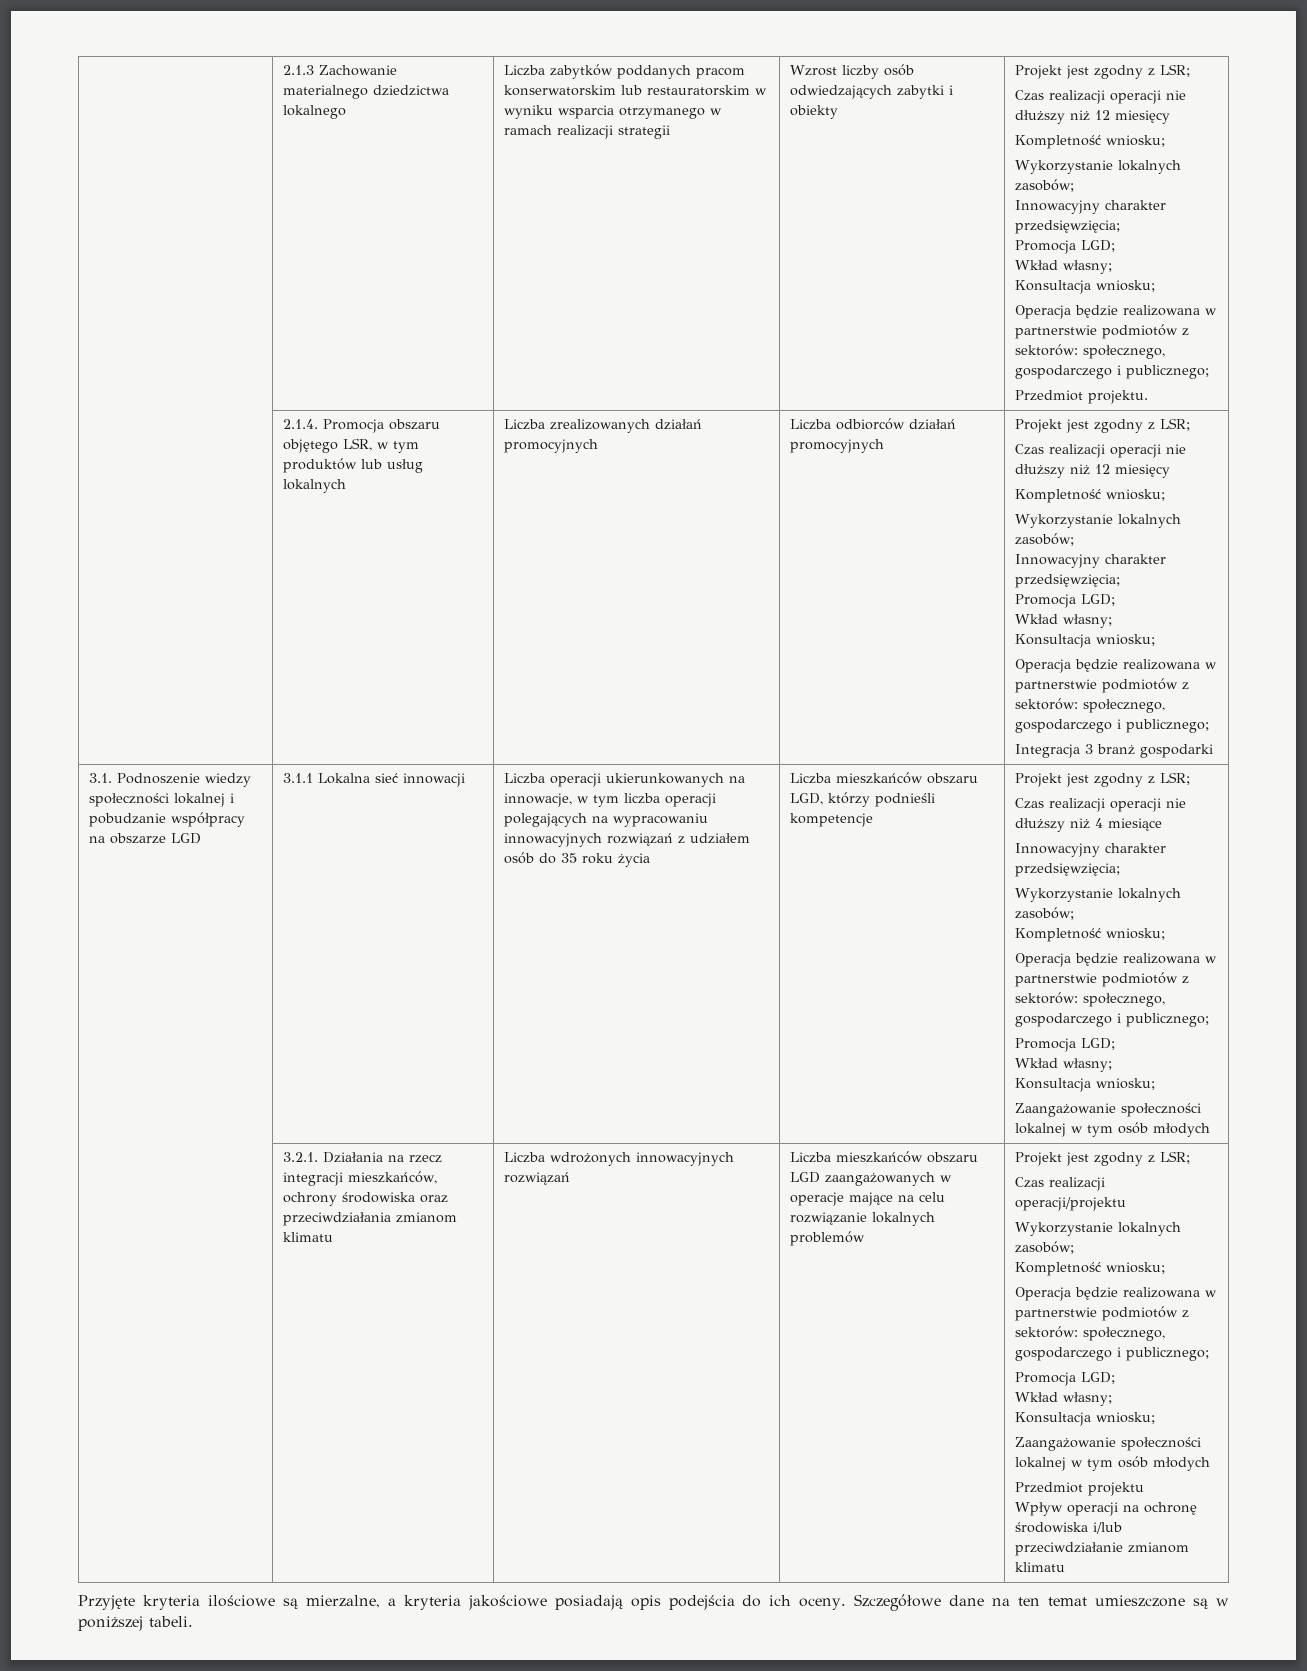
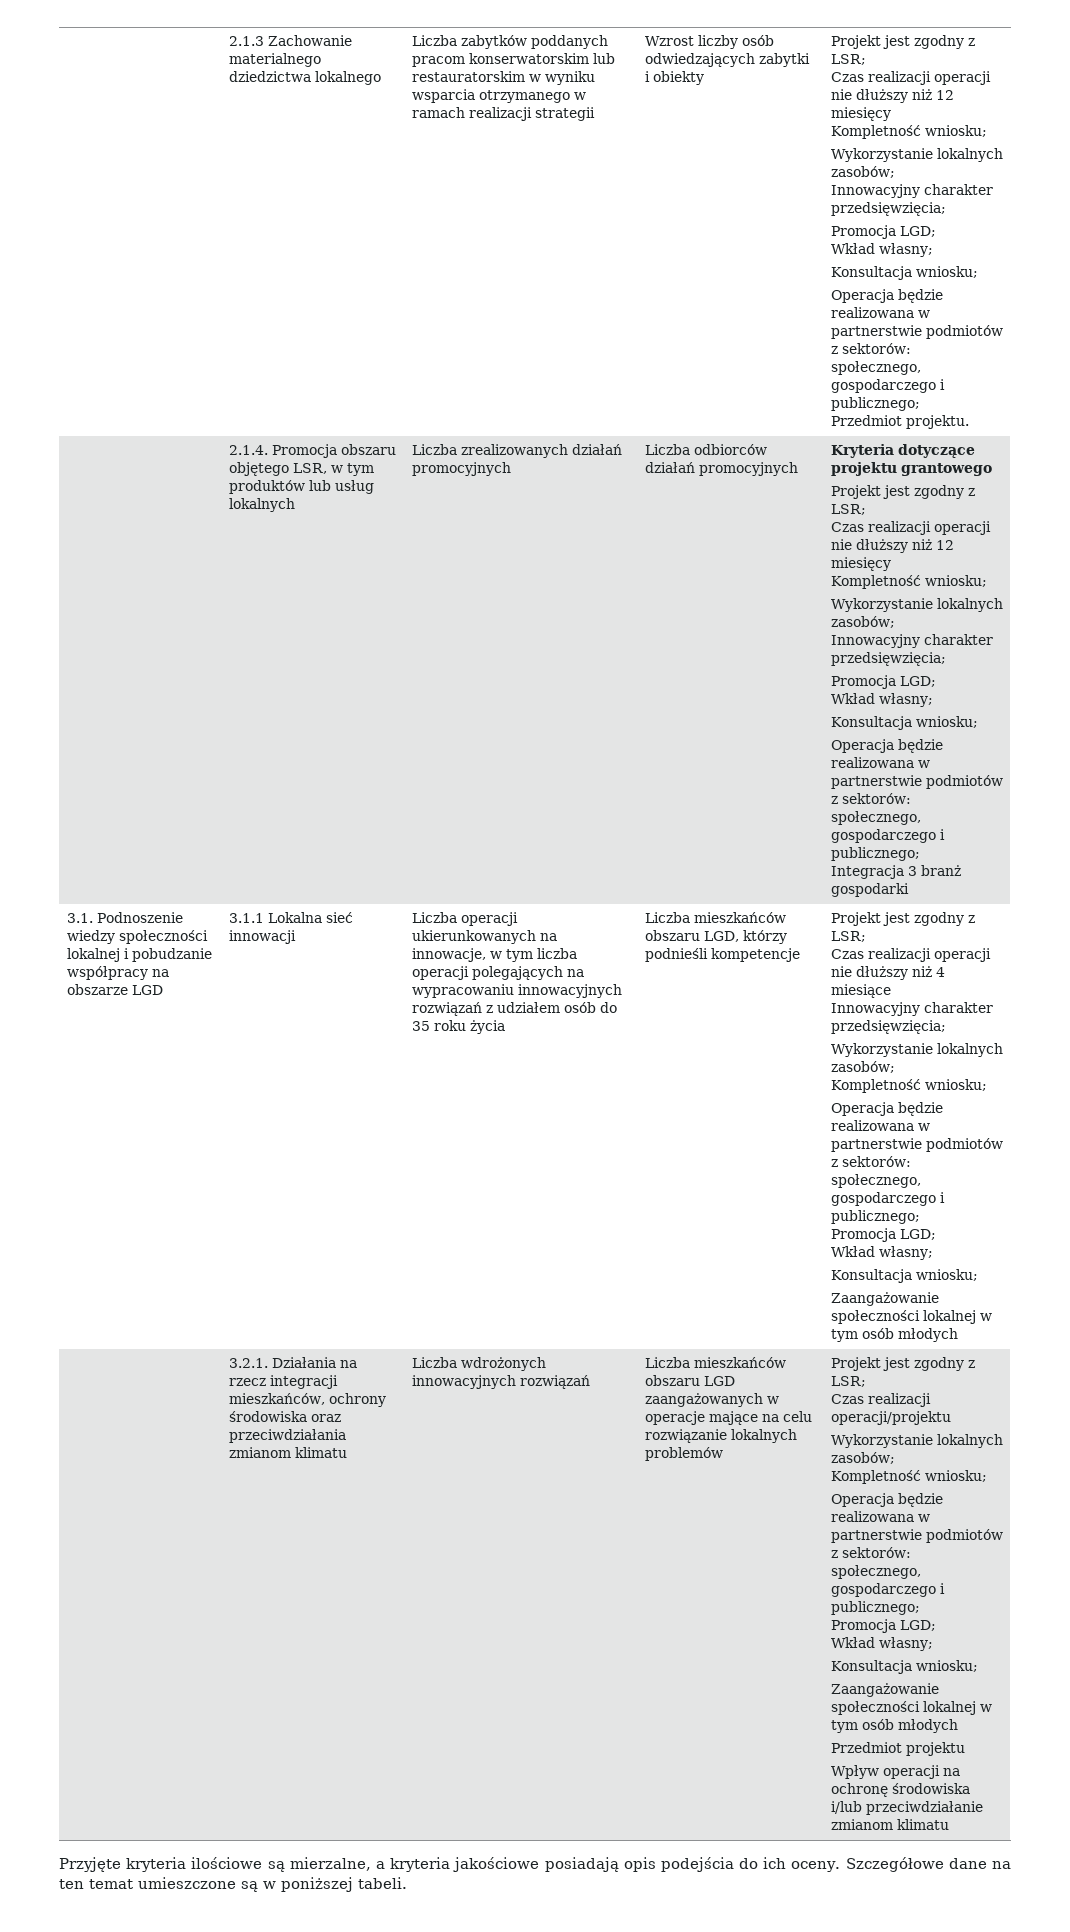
+ Kryteria dotyczące projektu grantowego

